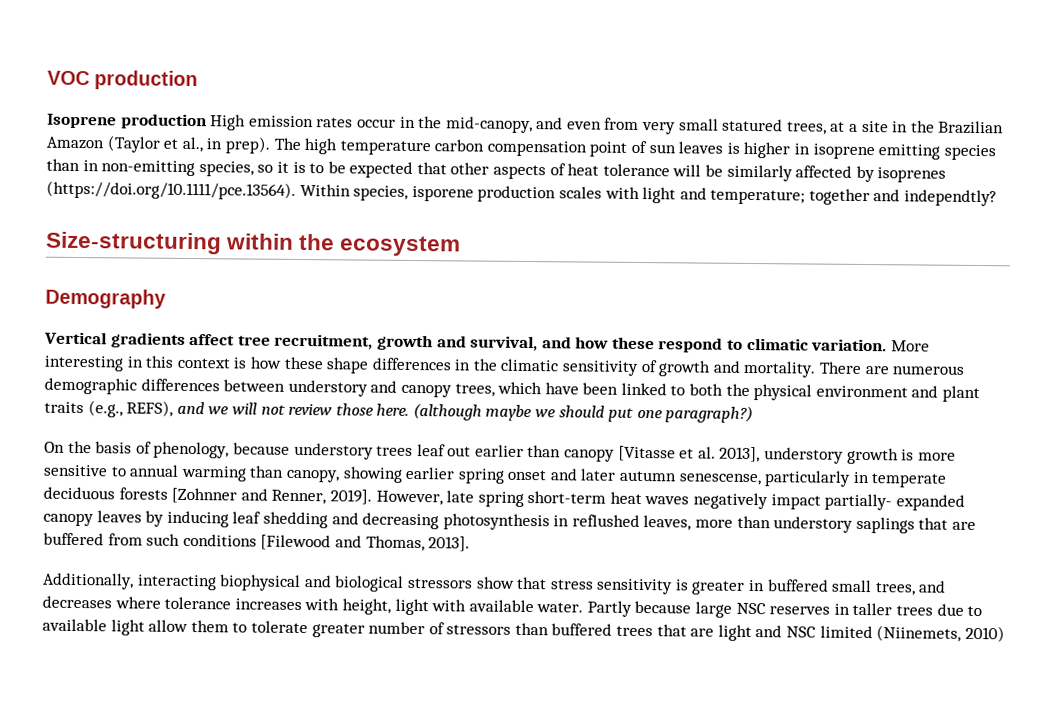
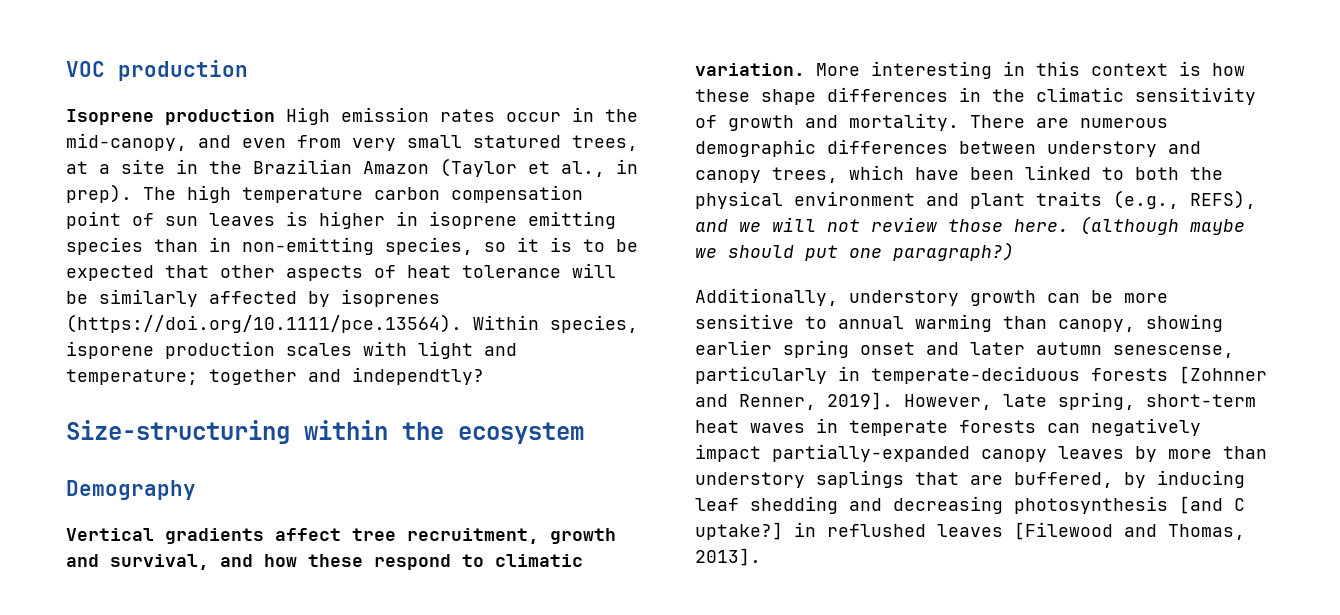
- On the basis of phenology, because understory trees leaf out earlier than canopy [Vitasse et al. 2013], understory growth is more sensitive to annual warming than canopy, showing earlier spring onset and later autumn senescense, particularly in temperate deciduous forests [Zohnner and Renner, 2019].
+ Additionally, understory growth can be more sensitive to annual warming than canopy, showing earlier spring onset and later autumn senescense, particularly in temperate-deciduous forests [Zohnner and Renner, 2019].
- However, late spring short-term heat waves negatively impact partially- expanded canopy leaves by inducing leaf shedding and decreasing photosynthesis in reflushed leaves, more than understory saplings that are buffered from such conditions [Filewood and Thomas, 2013].
- Additionally, interacting biophysical and biological stressors show that stress sensitivity is greater in buffered small trees, and decreases where tolerance increases with height, light with available water. Partly because large NSC reserves in taller trees due to available light allow them to tolerate greater number of stressors than buffered trees that are light and NSC limited (Niinemets, 2010)
+ However, late spring, short-term heat waves in temperate forests can negatively impact partially-expanded canopy leaves by more than understory saplings that are buffered, by inducing leaf shedding and decreasing photosynthesis [and C uptake?] in reflushed leaves [Filewood and Thomas, 2013].

